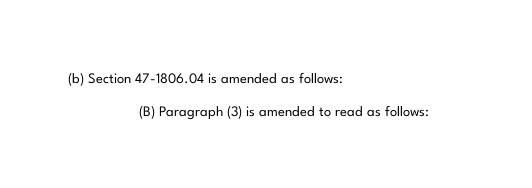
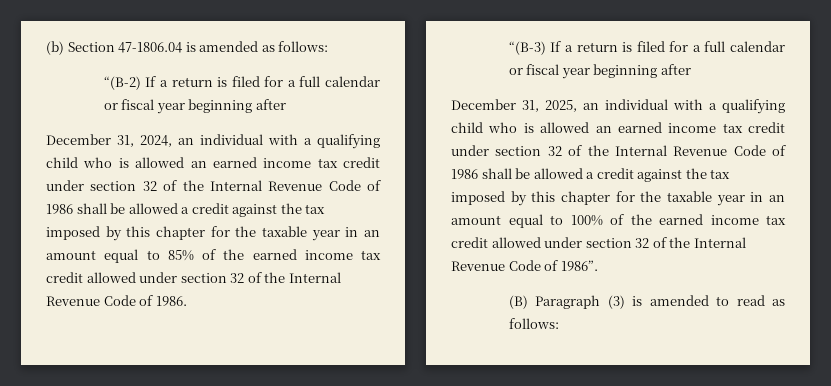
+ “(B-2) If a return is filed for a full calendar or fiscal year beginning after
+ December 31, 2024, an individual with a qualifying child who is allowed an earned income tax credit under section 32 of the Internal Revenue Code of 1986 shall be allowed a credit against the tax imposed by this chapter for the taxable year in an amount equal to 85% of the earned income tax credit allowed under section 32 of the Internal Revenue Code of 1986.
+ “(B-3) If a return is filed for a full calendar or fiscal year beginning after
+ December 31, 2025, an individual with a qualifying child who is allowed an earned income tax credit under section 32 of the Internal Revenue Code of 1986 shall be allowed a credit against the tax imposed by this chapter for the taxable year in an amount equal to 100% of the earned income tax credit allowed under section 32 of the Internal Revenue Code of 1986”.

